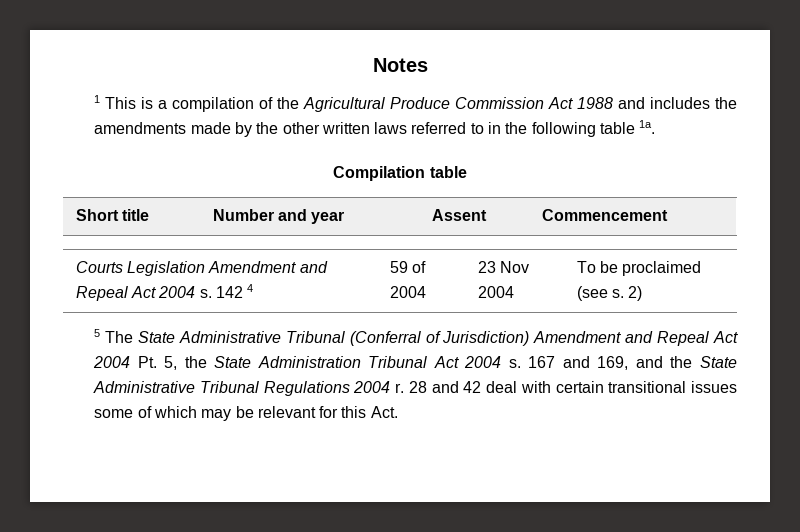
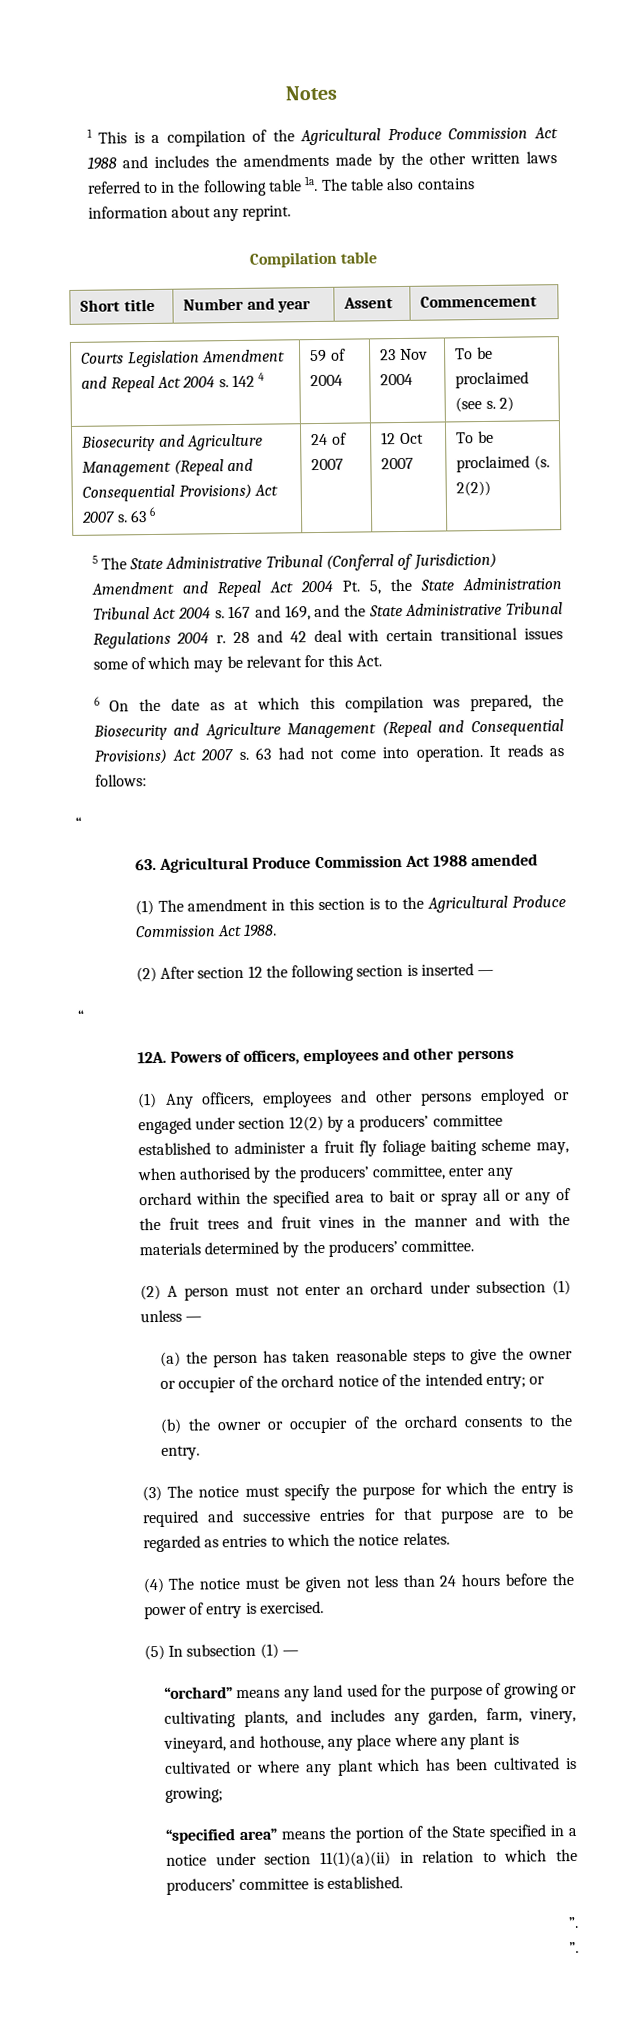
+ The table also contains information about any reprint.
+ Biosecurity and Agriculture Management (Repeal and Consequential Provisions) Act 2007 s. 63 6 | 24 of 2007 | 12 Oct 2007 | To be proclaimed (s. 2(2))
+ 6 On the date as at which this compilation was prepared, the Biosecurity and Agriculture Management (Repeal and Consequential Provisions) Act 2007 s. 63 had not come into operation. It reads as follows:
+ “
+ 63. Agricultural Produce Commission Act 1988 amended
+ (1) The amendment in this section is to the Agricultural Produce Commission Act 1988.
+ (2) After section 12 the following section is inserted —
+ “
+ 12A. Powers of officers, employees and other persons
+ (1) Any officers, employees and other persons employed or engaged under section 12(2) by a producers’ committee established to administer a fruit fly foliage baiting scheme may, when authorised by the producers’ committee, enter any orchard within the specified area to bait or spray all or any of the fruit trees and fruit vines in the manner and with the materials determined by the producers’ committee.
+ (2) A person must not enter an orchard under subsection (1) unless —
+ (a) the person has taken reasonable steps to give the owner or occupier of the orchard notice of the intended entry; or
+ (b) the owner or occupier of the orchard consents to the entry.
+ (3) The notice must specify the purpose for which the entry is required and successive entries for that purpose are to be regarded as entries to which the notice relates.
+ (4) The notice must be given not less than 24 hours before the power of entry is exercised.
+ (5) In subsection (1) —
+ “orchard” means any land used for the purpose of growing or cultivating plants, and includes any garden, farm, vinery, vineyard, and hothouse, any place where any plant is cultivated or where any plant which has been cultivated is growing;
+ “specified area” means the portion of the State specified in a notice under section 11(1)(a)(ii) in relation to which the producers’ committee is established.
+ ”.
+ ”.

